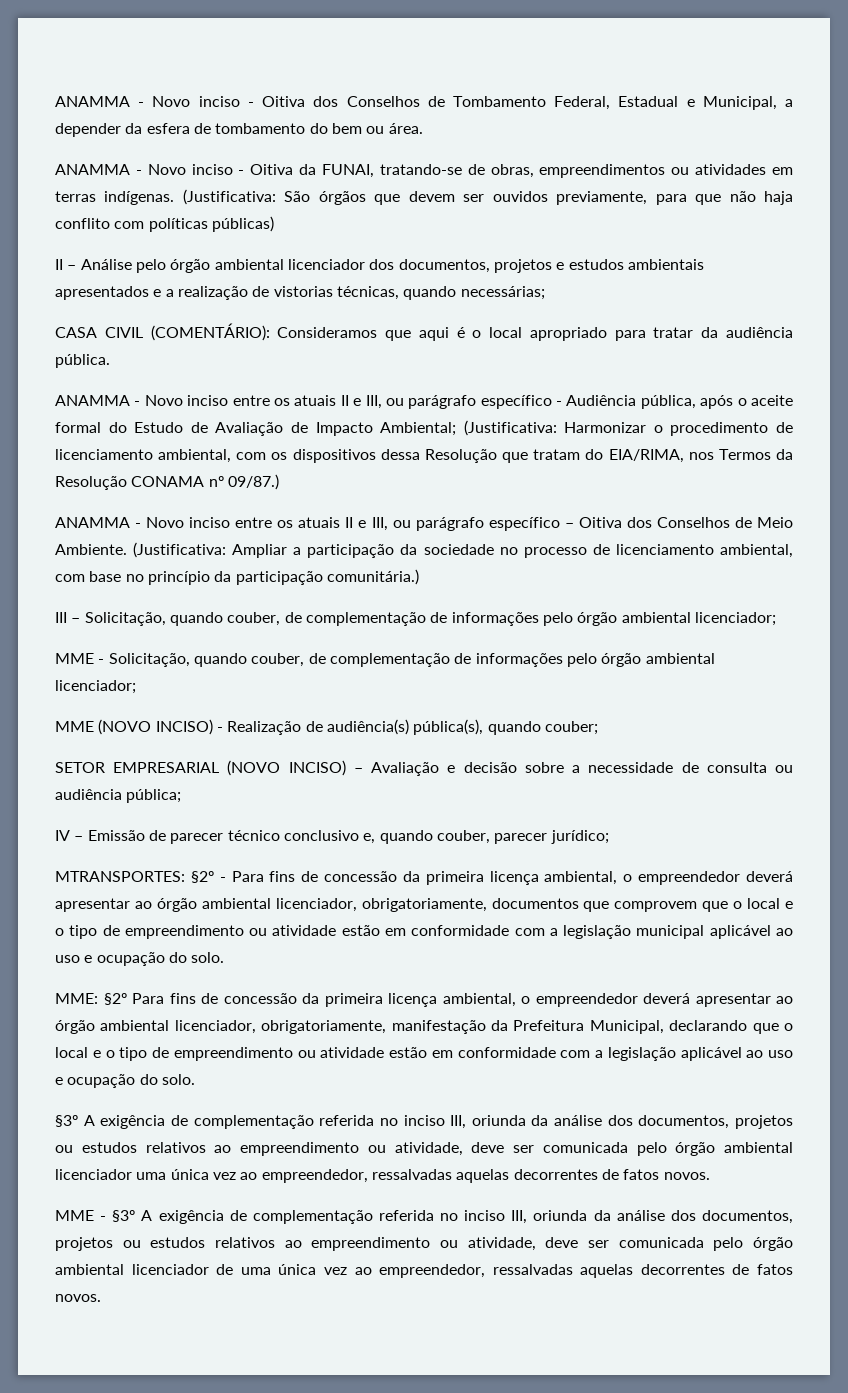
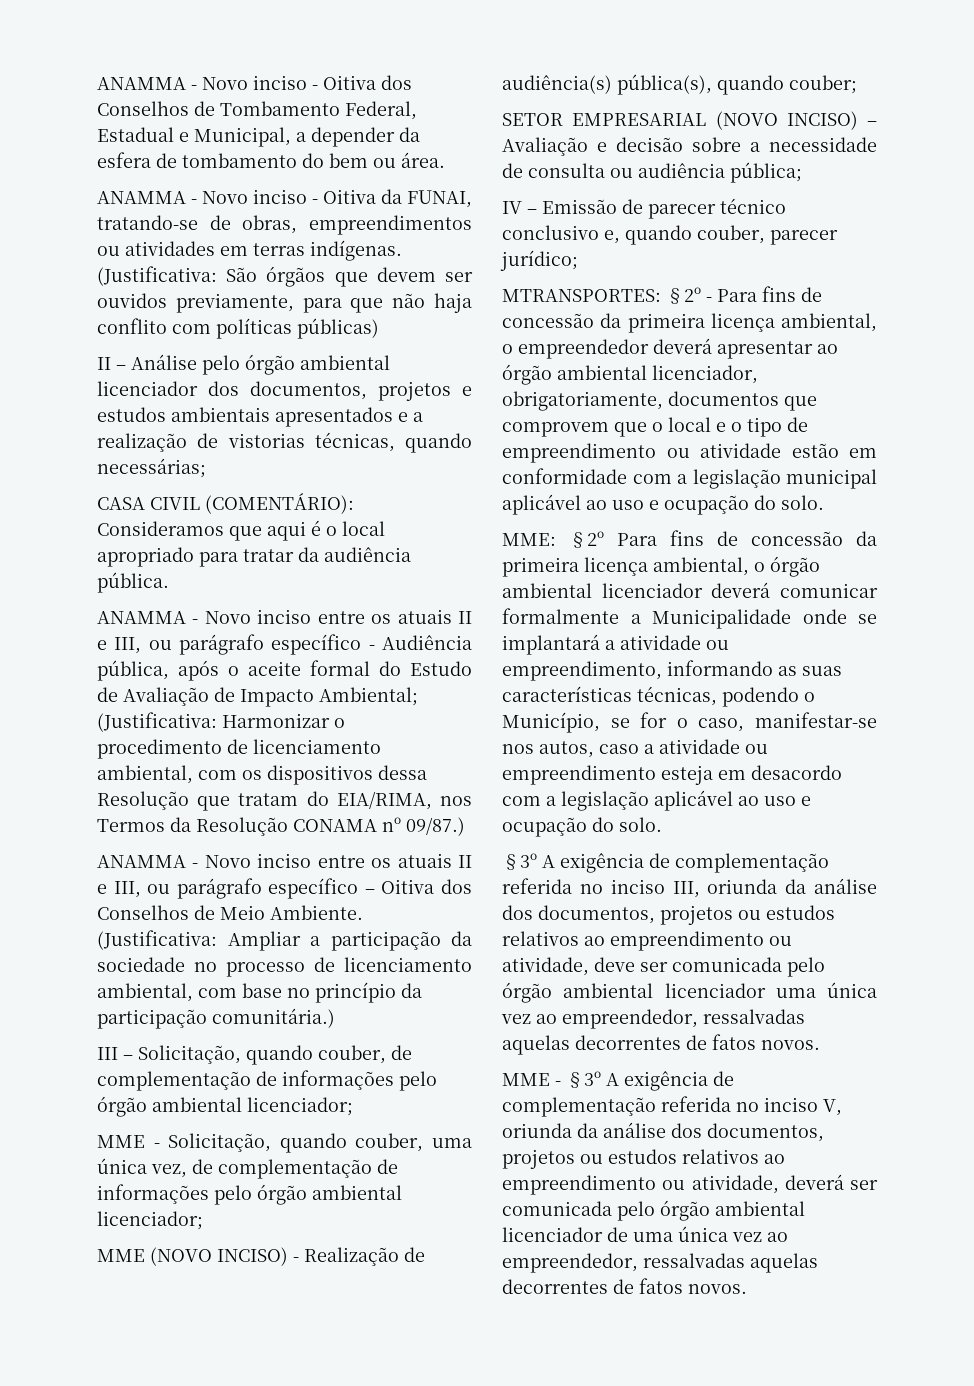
- MME - Solicitação, quando couber, de complementação de informações pelo órgão ambiental licenciador;
+ MME - Solicitação, quando couber, uma única vez, de complementação de informações pelo órgão ambiental licenciador;
- MME: §2º Para fins de concessão da primeira licença ambiental, o empreendedor deverá apresentar ao órgão ambiental licenciador, obrigatoriamente, manifestação da Prefeitura Municipal, declarando que o local e o tipo de empreendimento ou atividade estão em conformidade com a legislação aplicável ao uso e ocupação do solo.
+ MME: §2º Para fins de concessão da primeira licença ambiental, o órgão ambiental licenciador deverá comunicar formalmente a Municipalidade onde se implantará a atividade ou empreendimento, informando as suas características técnicas, podendo o Município, se for o caso, manifestar-se nos autos, caso a atividade ou empreendimento esteja em desacordo com a legislação aplicável ao uso e ocupação do solo.
- MME - §3º A exigência de complementação referida no inciso III, oriunda da análise dos documentos, projetos ou estudos relativos ao empreendimento ou atividade, deve ser comunicada pelo órgão ambiental licenciador de uma única vez ao empreendedor, ressalvadas aquelas decorrentes de fatos novos.
+ MME - §3º A exigência de complementação referida no inciso V, oriunda da análise dos documentos, projetos ou estudos relativos ao empreendimento ou atividade, deverá ser comunicada pelo órgão ambiental licenciador de uma única vez ao empreendedor, ressalvadas aquelas decorrentes de fatos novos.

